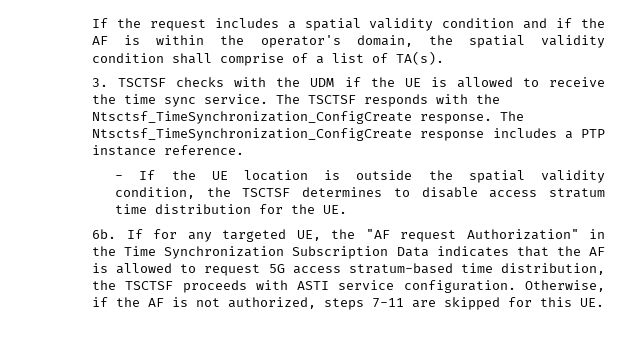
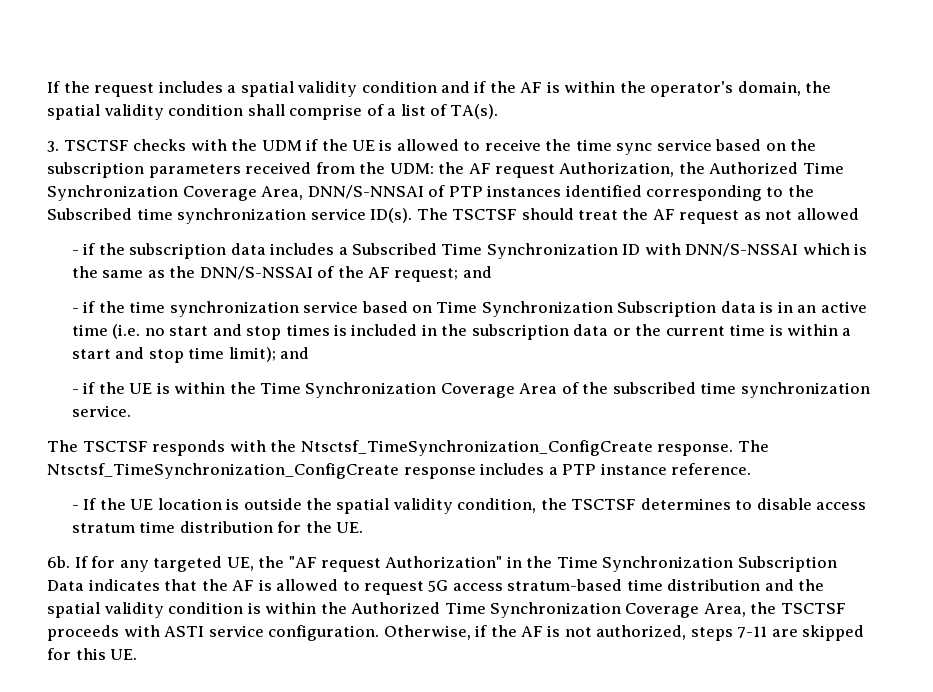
- 3. TSCTSF checks with the UDM if the UE is allowed to receive the time sync service. The TSCTSF responds with the Ntsctsf_TimeSynchronization_ConfigCreate response.
+ 3. TSCTSF checks with the UDM if the UE is allowed to receive the time sync service based on the subscription parameters received from the UDM: the AF request Authorization, the Authorized Time Synchronization Coverage Area, DNN/S-NNSAI of PTP instances identified corresponding to the Subscribed time synchronization service ID(s). The TSCTSF should treat the AF request as not allowed
+ - if the subscription data includes a Subscribed Time Synchronization ID with DNN/S-NSSAI which is the same as the DNN/S-NSSAI of the AF request; and
+ - if the time synchronization service based on Time Synchronization Subscription data is in an active time (i.e. no start and stop times is included in the subscription data or the current time is within a start and stop time limit); and
+ - if the UE is within the Time Synchronization Coverage Area of the subscribed time synchronization service.
+ The TSCTSF responds with the Ntsctsf_TimeSynchronization_ConfigCreate response.
- If for any targeted UE, the "AF request Authorization" in the Time Synchronization Subscription Data indicates that the AF is allowed to request 5G access stratum-based time distribution, the TSCTSF proceeds with ASTI service configuration.
+ If for any targeted UE, the "AF request Authorization" in the Time Synchronization Subscription Data indicates that the AF is allowed to request 5G access stratum-based time distribution and the spatial validity condition is within the Authorized Time Synchronization Coverage Area, the TSCTSF proceeds with ASTI service configuration.

